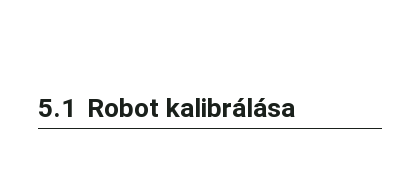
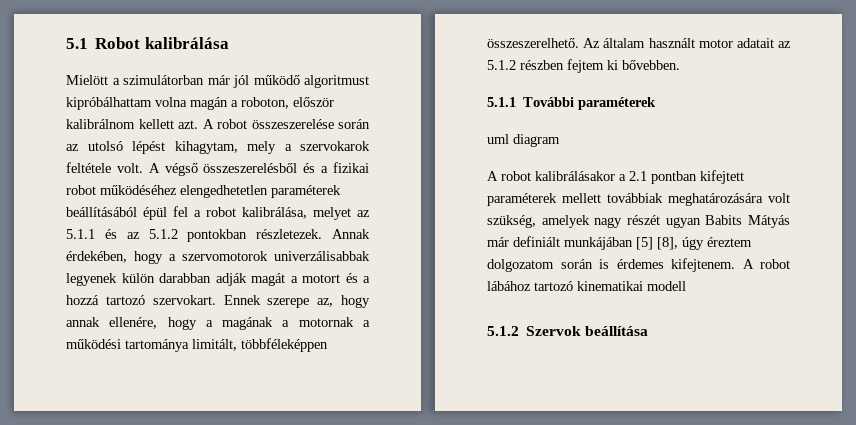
+ Mielött a szimulátorban már jól működő algoritmust kipróbálhattam volna magán a roboton, először kalibrálnom kellett azt. A robot összeszerelése során az utolsó lépést kihagytam, mely a szervokarok feltétele volt. A végső összeszerelésből és a fizikai robot működéséhez elengedhetetlen paraméterek beállításából épül fel a robot kalibrálása, melyet az 5.1.1 és az 5.1.2 pontokban részletezek. Annak érdekében, hogy a szervomotorok univerzálisabbak legyenek külön darabban adják magát a motort és a hozzá tartozó szervokart. Ennek szerepe az, hogy annak ellenére, hogy a magának a motornak a működési tartománya limitált, többféleképpen összeszerelhető. Az általam használt motor adatait az 5.1.2 részben fejtem ki bővebben.
+ 5.1.1 További paraméterek
+ uml diagram
+ A robot kalibrálásakor a 2.1 pontban kifejtett paraméterek mellett továbbiak meghatározására volt szükség, amelyek nagy részét ugyan Babits Mátyás már definiált munkájában [5] [8], úgy éreztem dolgozatom során is érdemes kifejtenem. A robot lábához tartozó kinematikai modell
+ 5.1.2 Szervok beállítása

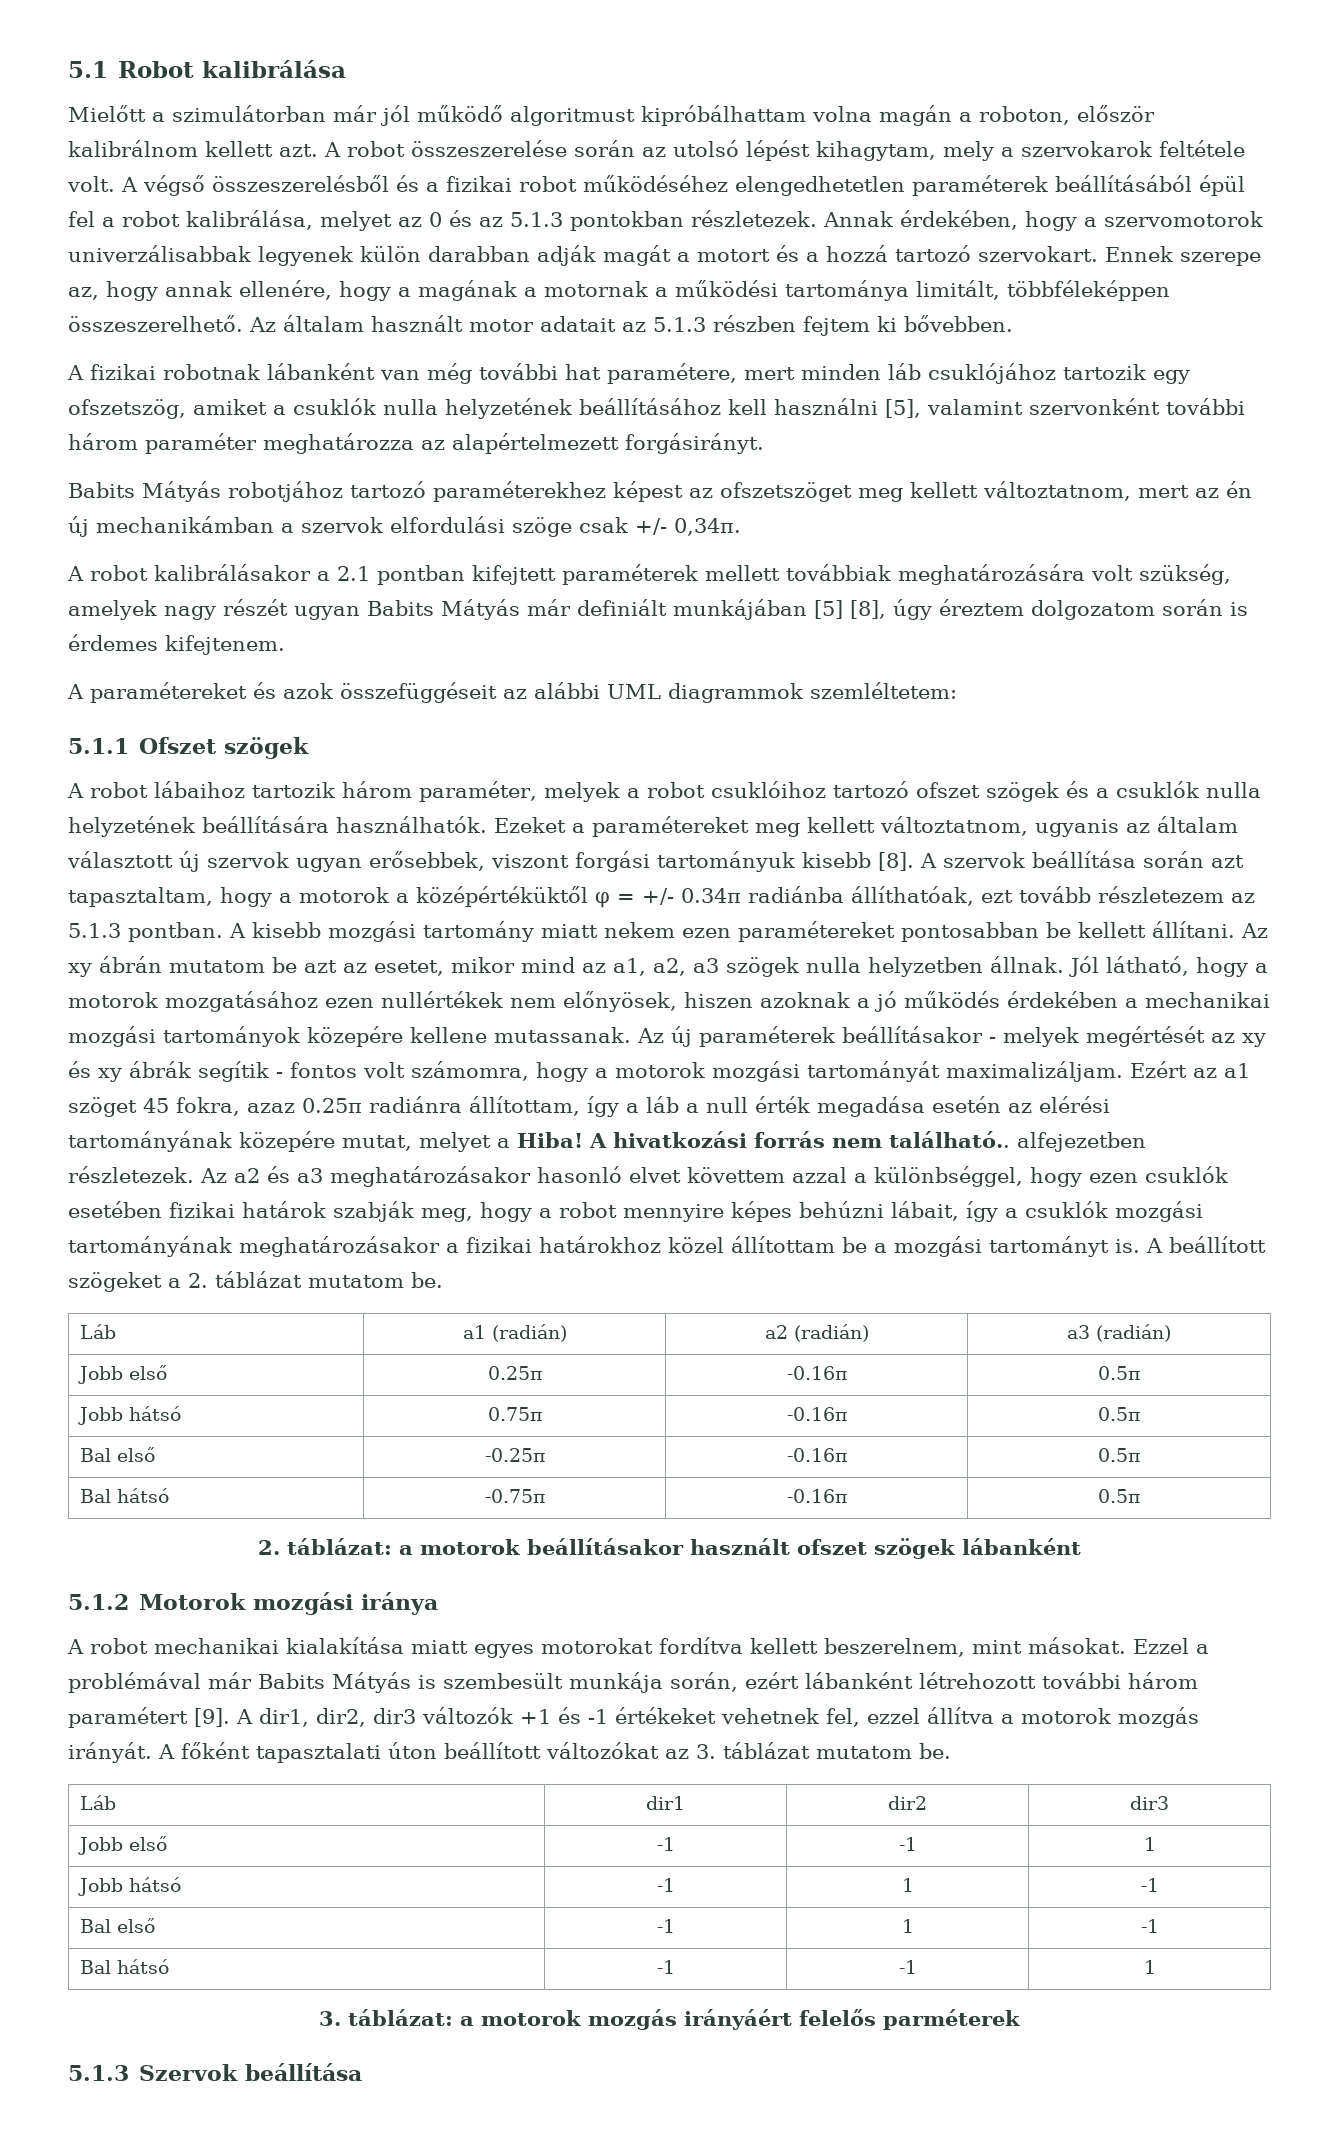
- Mielött a szimulátorban már jól működő algoritmust kipróbálhattam volna magán a roboton, először kalibrálnom kellett azt.
+ Mielőtt a szimulátorban már jól működő algoritmust kipróbálhattam volna magán a roboton, először kalibrálnom kellett azt.
- A végső összeszerelésből és a fizikai robot működéséhez elengedhetetlen paraméterek beállításából épül fel a robot kalibrálása, melyet az 5.1.1 és az 5.1.2 pontokban részletezek.
+ A végső összeszerelésből és a fizikai robot működéséhez elengedhetetlen paraméterek beállításából épül fel a robot kalibrálása, melyet az 0 és az 5.1.3 pontokban részletezek.
- Az általam használt motor adatait az 5.1.2 részben fejtem ki bővebben.
+ Az általam használt motor adatait az 5.1.3 részben fejtem ki bővebben.
- 5.1.1 További paraméterek
- uml diagram
+ A fizikai robotnak lábanként van még további hat paramétere, mert minden láb csuklójához tartozik egy ofszetszög, amiket a csuklók nulla helyzetének beállításához kell használni [5], valamint szervonként további három paraméter meghatározza az alapértelmezett forgásirányt.
+ Babits Mátyás robotjához tartozó paraméterekhez képest az ofszetszöget meg kellett változtatnom, mert az én új mechanikámban a szervok elfordulási szöge csak +/- 0,34π.
- A robot kalibrálásakor a 2.1 pontban kifejtett paraméterek mellett továbbiak meghatározására volt szükség, amelyek nagy részét ugyan Babits Mátyás már definiált munkájában [5] [8], úgy éreztem dolgozatom során is érdemes kifejtenem. A robot lábához tartozó kinematikai modell
- 5.1.2 Szervok beállítása
+ A robot kalibrálásakor a 2.1 pontban kifejtett paraméterek mellett továbbiak meghatározására volt szükség, amelyek nagy részét ugyan Babits Mátyás már definiált munkájában [5] [8], úgy éreztem dolgozatom során is érdemes kifejtenem.
+ A paramétereket és azok összefüggéseit az alábbi UML diagrammok szemléltetem:
+ 5.1.1 Ofszet szögek
+ A robot lábaihoz tartozik három paraméter, melyek a robot csuklóihoz tartozó ofszet szögek és a csuklók nulla helyzetének beállítására használhatók. Ezeket a paramétereket meg kellett változtatnom, ugyanis az általam választott új szervok ugyan erősebbek, viszont forgási tartományuk kisebb [8]. A szervok beállítása során azt tapasztaltam, hogy a motorok a középértéküktől φ = +/- 0.34π radiánba állíthatóak, ezt tovább részletezem az 5.1.3 pontban. A kisebb mozgási tartomány miatt nekem ezen paramétereket pontosabban be kellett állítani. Az xy ábrán mutatom be azt az esetet, mikor mind az a1, a2, a3 szögek nulla helyzetben állnak. Jól látható, hogy a motorok mozgatásához ezen nullértékek nem előnyösek, hiszen azoknak a jó működés érdekében a mechanikai mozgási tartományok közepére kellene mutassanak. Az új paraméterek beállításakor - melyek megértését az xy és xy ábrák segítik - fontos volt számomra, hogy a motorok mozgási tartományát maximalizáljam. Ezért az a1 szöget 45 fokra, azaz 0.25π radiánra állítottam, így a láb a null érték megadása esetén az elérési tartományának közepére mutat, melyet a Hiba! A hivatkozási forrás nem található.. alfejezetben részletezek. Az a2 és a3 meghatározásakor hasonló elvet követtem azzal a különbséggel, hogy ezen csuklók esetében fizikai határok szabják meg, hogy a robot mennyire képes behúzni lábait, így a csuklók mozgási tartományának meghatározásakor a fizikai határokhoz közel állítottam be a mozgási tartományt is. A beállított szögeket a 2. táblázat mutatom be.
+ Láb | a1 (radián) | a2 (radián) | a3 (radián)
+ Jobb első | 0.25π | -0.16π | 0.5π
+ Jobb hátsó | 0.75π | -0.16π | 0.5π
+ Bal első | -0.25π | -0.16π | 0.5π
+ Bal hátsó | -0.75π | -0.16π | 0.5π
+ 2. táblázat: a motorok beállításakor használt ofszet szögek lábanként
+ 5.1.2 Motorok mozgási iránya
+ A robot mechanikai kialakítása miatt egyes motorokat fordítva kellett beszerelnem, mint másokat. Ezzel a problémával már Babits Mátyás is szembesült munkája során, ezért lábanként létrehozott további három paramétert [9]. A dir1, dir2, dir3 változók +1 és -1 értékeket vehetnek fel, ezzel állítva a motorok mozgás irányát. A főként tapasztalati úton beállított változókat az 3. táblázat mutatom be.
+ Láb | dir1 | dir2 | dir3
+ Jobb első | -1 | -1 | 1
+ Jobb hátsó | -1 | 1 | -1
+ Bal első | -1 | 1 | -1
+ Bal hátsó | -1 | -1 | 1
+ 3. táblázat: a motorok mozgás irányáért felelős parméterek
+ 5.1.3 Szervok beállítása

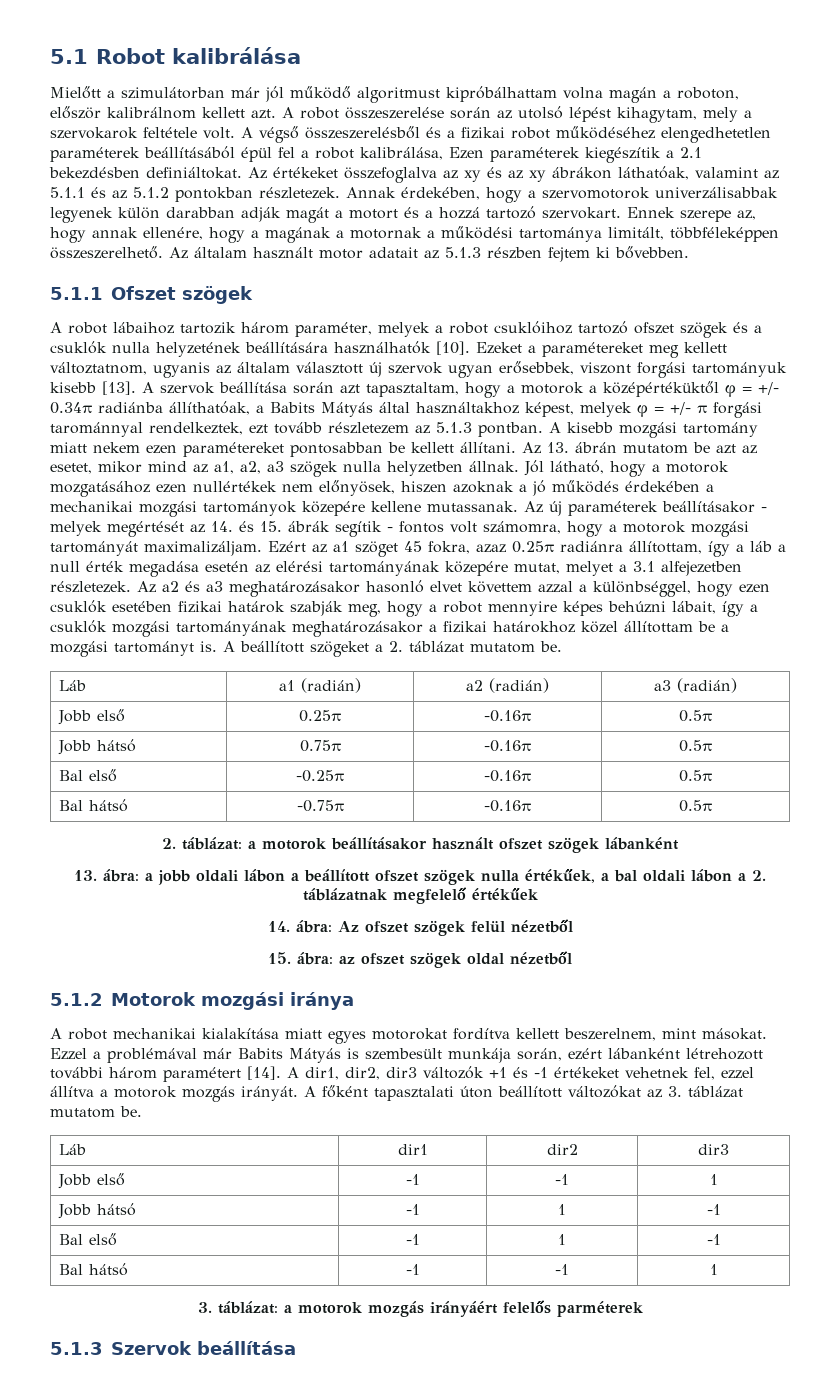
- A végső összeszerelésből és a fizikai robot működéséhez elengedhetetlen paraméterek beállításából épül fel a robot kalibrálása, melyet az 0 és az 5.1.3 pontokban részletezek.
+ A végső összeszerelésből és a fizikai robot működéséhez elengedhetetlen paraméterek beállításából épül fel a robot kalibrálása, Ezen paraméterek kiegészítik a 2.1 bekezdésben definiáltokat. Az értékeket összefoglalva az xy és az xy ábrákon láthatóak, valamint az 5.1.1 és az 5.1.2 pontokban részletezek.
- A fizikai robotnak lábanként van még további hat paramétere, mert minden láb csuklójához tartozik egy ofszetszög, amiket a csuklók nulla helyzetének beállításához kell használni [5], valamint szervonként további három paraméter meghatározza az alapértelmezett forgásirányt.
- Babits Mátyás robotjához tartozó paraméterekhez képest az ofszetszöget meg kellett változtatnom, mert az én új mechanikámban a szervok elfordulási szöge csak +/- 0,34π.
- A robot kalibrálásakor a 2.1 pontban kifejtett paraméterek mellett továbbiak meghatározására volt szükség, amelyek nagy részét ugyan Babits Mátyás már definiált munkájában [5] [8], úgy éreztem dolgozatom során is érdemes kifejtenem.
- A paramétereket és azok összefüggéseit az alábbi UML diagrammok szemléltetem:
- A robot lábaihoz tartozik három paraméter, melyek a robot csuklóihoz tartozó ofszet szögek és a csuklók nulla helyzetének beállítására használhatók.
+ A robot lábaihoz tartozik három paraméter, melyek a robot csuklóihoz tartozó ofszet szögek és a csuklók nulla helyzetének beállítására használhatók [10].
- Ezeket a paramétereket meg kellett változtatnom, ugyanis az általam választott új szervok ugyan erősebbek, viszont forgási tartományuk kisebb [8].
+ Ezeket a paramétereket meg kellett változtatnom, ugyanis az általam választott új szervok ugyan erősebbek, viszont forgási tartományuk kisebb [13].
- A szervok beállítása során azt tapasztaltam, hogy a motorok a középértéküktől φ = +/- 0.34π radiánba állíthatóak, ezt tovább részletezem az 5.1.3 pontban.
+ A szervok beállítása során azt tapasztaltam, hogy a motorok a középértéküktől φ = +/- 0.34π radiánba állíthatóak, a Babits Mátyás által használtakhoz képest, melyek φ = +/- π forgási tarománnyal rendelkeztek, ezt tovább részletezem az 5.1.3 pontban.
- Az xy ábrán mutatom be azt az esetet, mikor mind az a1, a2, a3 szögek nulla helyzetben állnak.
+ Az 13. ábrán mutatom be azt az esetet, mikor mind az a1, a2, a3 szögek nulla helyzetben állnak.
- Az új paraméterek beállításakor - melyek megértését az xy és xy ábrák segítik - fontos volt számomra, hogy a motorok mozgási tartományát maximalizáljam.
+ Az új paraméterek beállításakor - melyek megértését az 14. és 15. ábrák segítik - fontos volt számomra, hogy a motorok mozgási tartományát maximalizáljam.
- Ezért az a1 szöget 45 fokra, azaz 0.25π radiánra állítottam, így a láb a null érték megadása esetén az elérési tartományának közepére mutat, melyet a Hiba! A hivatkozási forrás nem található.. alfejezetben részletezek.
+ Ezért az a1 szöget 45 fokra, azaz 0.25π radiánra állítottam, így a láb a null érték megadása esetén az elérési tartományának közepére mutat, melyet a 3.1 alfejezetben részletezek.
+ 13. ábra: a jobb oldali lábon a beállított ofszet szögek nulla értékűek, a bal oldali lábon a 2. táblázatnak megfelelő értékűek
+ 14. ábra: Az ofszet szögek felül nézetből
+ 15. ábra: az ofszet szögek oldal nézetből
- Ezzel a problémával már Babits Mátyás is szembesült munkája során, ezért lábanként létrehozott további három paramétert [9].
+ Ezzel a problémával már Babits Mátyás is szembesült munkája során, ezért lábanként létrehozott további három paramétert [14].

